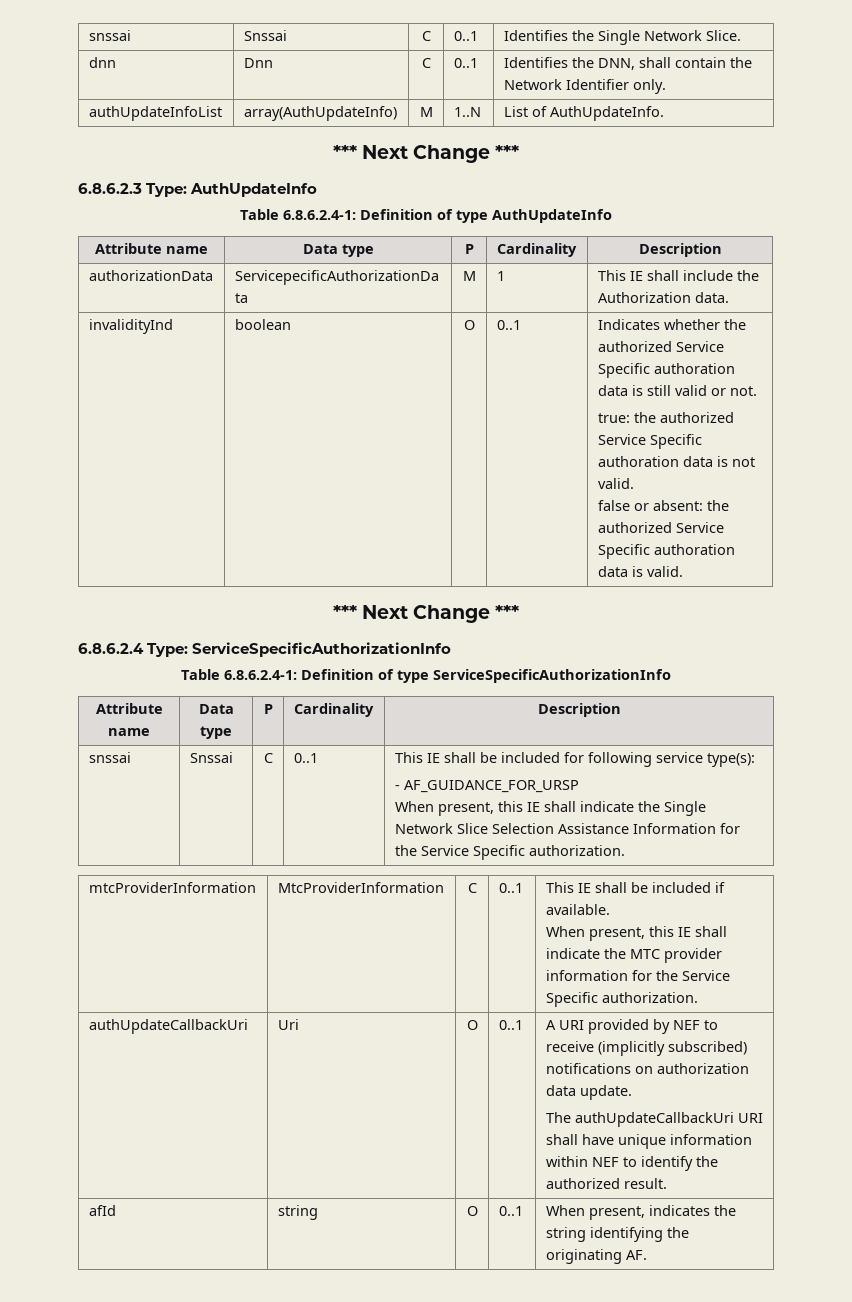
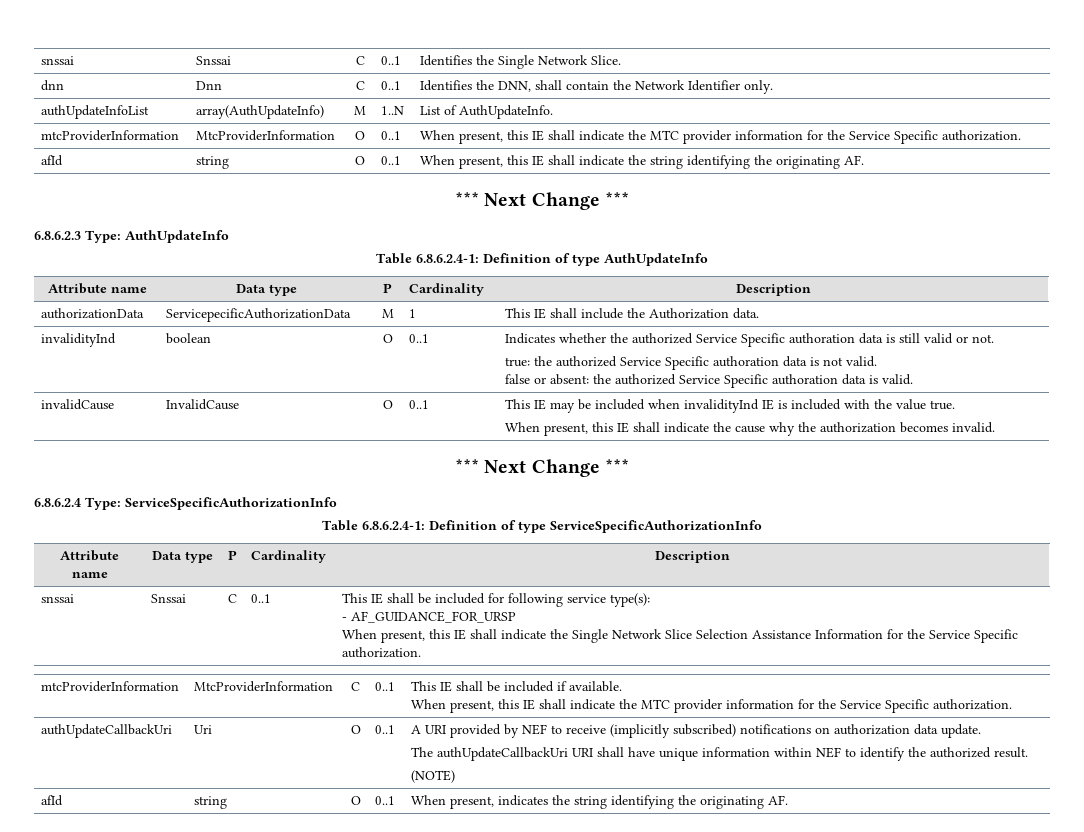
+ mtcProviderInformation | MtcProviderInformation | O | 0..1 | When present, this IE shall indicate the MTC provider information for the Service Specific authorization.
+ afId | string | O | 0..1 | When present, this IE shall indicate the string identifying the originating AF.
+ invalidCause | InvalidCause | O | 0..1 | This IE may be included when invalidityInd IE is included with the value true.
+ When present, this IE shall indicate the cause why the authorization becomes invalid.
  authUpdateCallbackUri | Uri | O | 0..1 | A URI provided by NEF to receive (implicitly subscribed) notifications on authorization data update.
  The authUpdateCallbackUri URI shall have unique information within NEF to identify the authorized result.
+ (NOTE)

